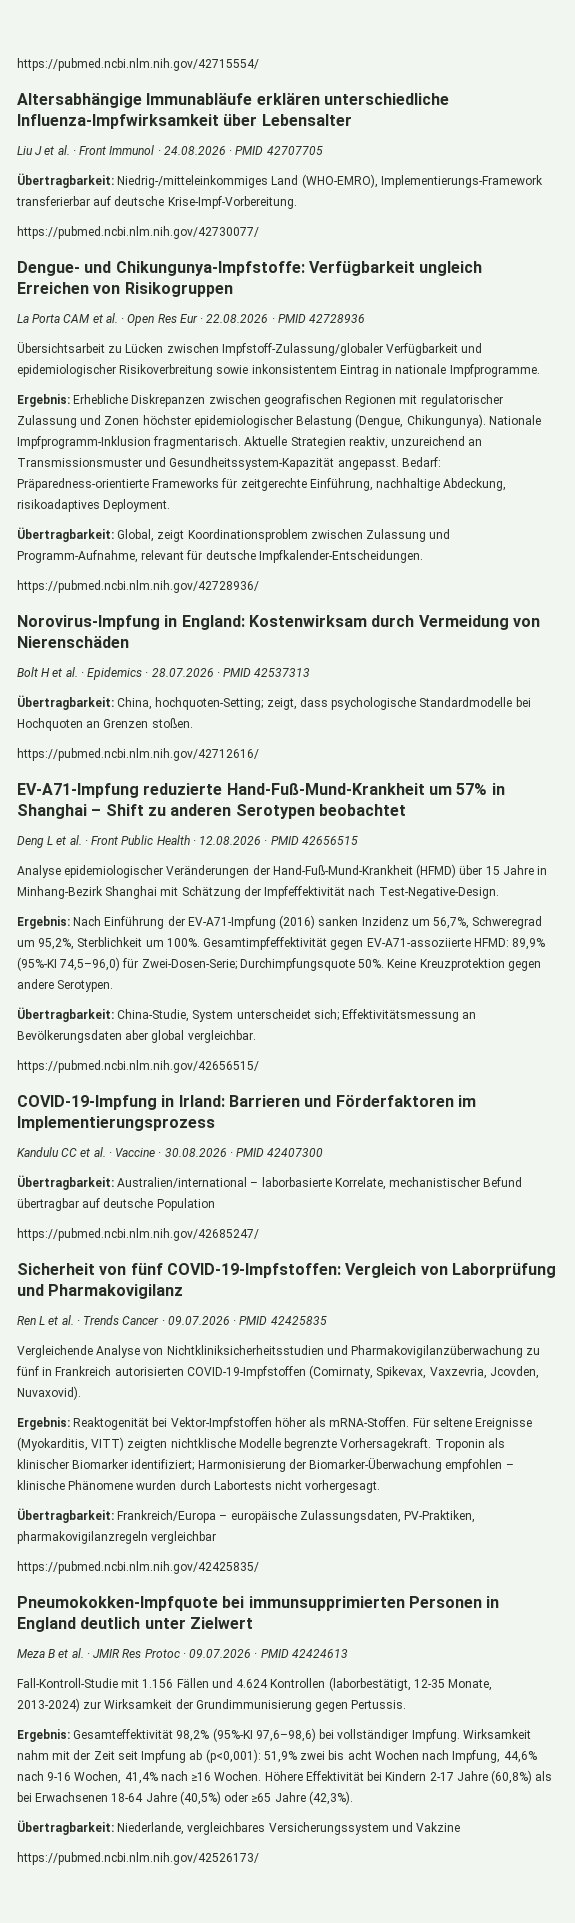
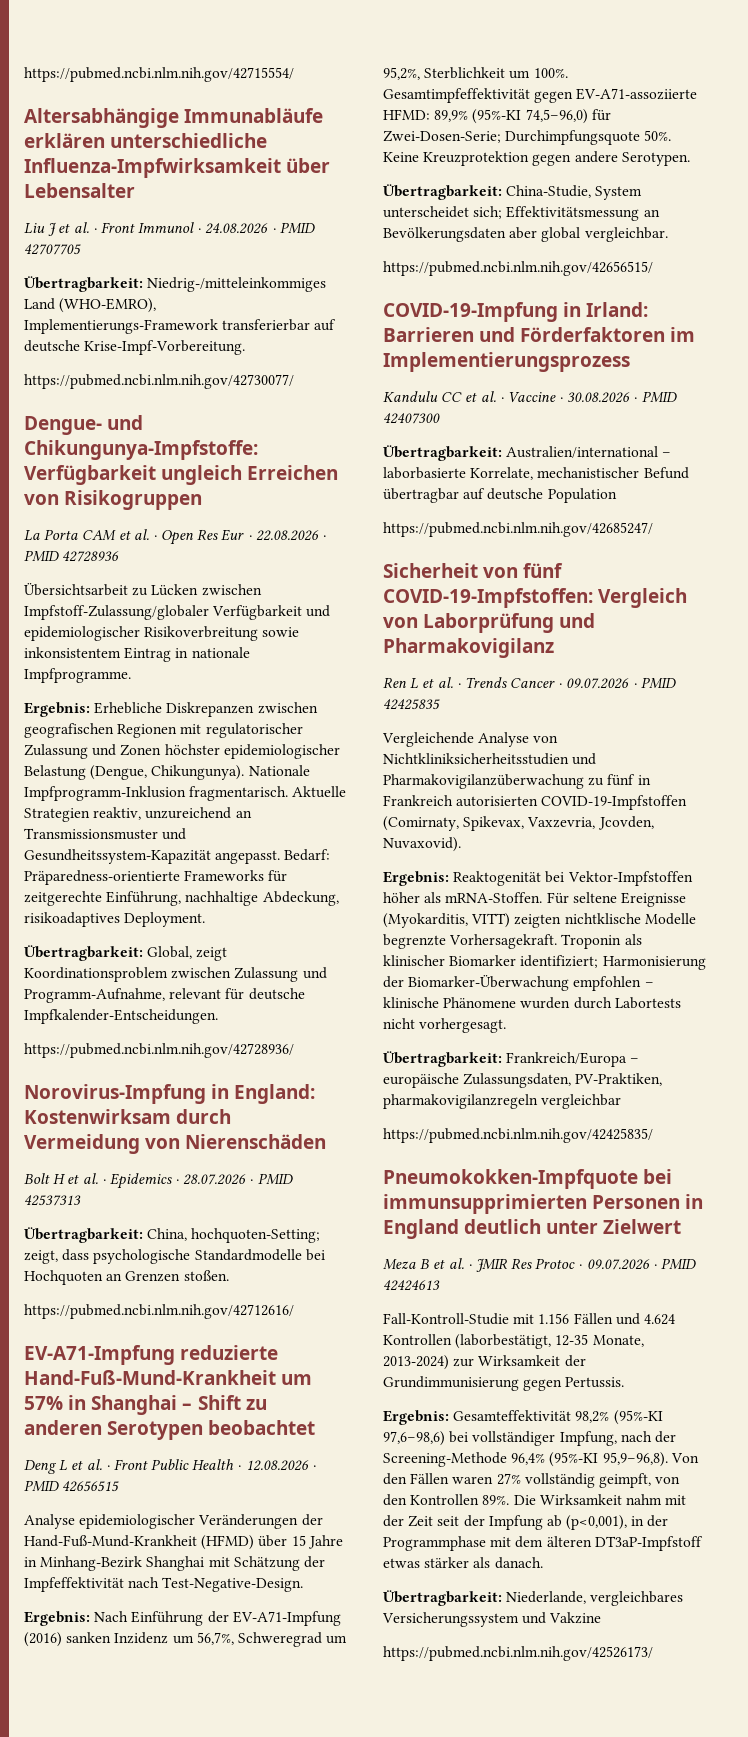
- Ergebnis: Gesamteffektivität 98,2% (95%-KI 97,6–98,6) bei vollständiger Impfung. Wirksamkeit nahm mit der Zeit seit Impfung ab (p<0,001): 51,9% zwei bis acht Wochen nach Impfung, 44,6% nach 9-16 Wochen, 41,4% nach ≥16 Wochen. Höhere Effektivität bei Kindern 2-17 Jahre (60,8%) als bei Erwachsenen 18-64 Jahre (40,5%) oder ≥65 Jahre (42,3%).
+ Ergebnis: Gesamteffektivität 98,2% (95%-KI 97,6–98,6) bei vollständiger Impfung, nach der Screening-Methode 96,4% (95%-KI 95,9–96,8). Von den Fällen waren 27% vollständig geimpft, von den Kontrollen 89%. Die Wirksamkeit nahm mit der Zeit seit der Impfung ab (p<0,001), in der Programmphase mit dem älteren DT3aP-Impfstoff etwas stärker als danach.

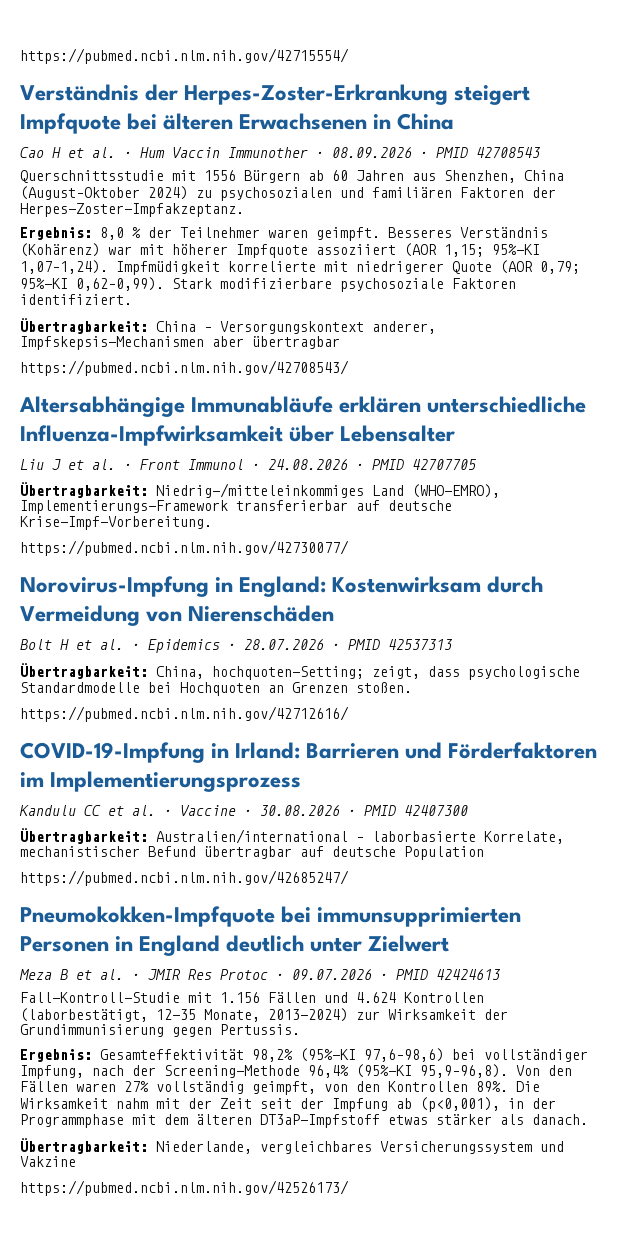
+ Verständnis der Herpes-Zoster-Erkrankung steigert Impfquote bei älteren Erwachsenen in China
+ Cao H et al. · Hum Vaccin Immunother · 08.09.2026 · PMID 42708543
+ Querschnittsstudie mit 1556 Bürgern ab 60 Jahren aus Shenzhen, China (August–Oktober 2024) zu psychosozialen und familiären Faktoren der Herpes-Zoster-Impfakzeptanz.
+ Ergebnis: 8,0 % der Teilnehmer waren geimpft. Besseres Verständnis (Kohärenz) war mit höherer Impfquote assoziiert (AOR 1,15; 95%-KI 1,07–1,24). Impfmüdigkeit korrelierte mit niedrigerer Quote (AOR 0,79; 95%-KI 0,62–0,99). Stark modifizierbare psychosoziale Faktoren identifiziert.
+ Übertragbarkeit: China – Versorgungskontext anderer, Impfskepsis-Mechanismen aber übertragbar
+ https://pubmed.ncbi.nlm.nih.gov/42708543/
- Dengue- und Chikungunya-Impfstoffe: Verfügbarkeit ungleich Erreichen von Risikogruppen
- La Porta CAM et al. · Open Res Eur · 22.08.2026 · PMID 42728936
- Übersichtsarbeit zu Lücken zwischen Impfstoff-Zulassung/globaler Verfügbarkeit und epidemiologischer Risikoverbreitung sowie inkonsistentem Eintrag in nationale Impfprogramme.
- Ergebnis: Erhebliche Diskrepanzen zwischen geografischen Regionen mit regulatorischer Zulassung und Zonen höchster epidemiologischer Belastung (Dengue, Chikungunya). Nationale Impfprogramm-Inklusion fragmentarisch. Aktuelle Strategien reaktiv, unzureichend an Transmissionsmuster und Gesundheitssystem-Kapazität angepasst. Bedarf: Präparedness-orientierte Frameworks für zeitgerechte Einführung, nachhaltige Abdeckung, risikoadaptives Deployment.
- Übertragbarkeit: Global, zeigt Koordinationsproblem zwischen Zulassung und Programm-Aufnahme, relevant für deutsche Impfkalender-Entscheidungen.
- https://pubmed.ncbi.nlm.nih.gov/42728936/
- EV-A71-Impfung reduzierte Hand-Fuß-Mund-Krankheit um 57% in Shanghai – Shift zu anderen Serotypen beobachtet
- Deng L et al. · Front Public Health · 12.08.2026 · PMID 42656515
- Analyse epidemiologischer Veränderungen der Hand-Fuß-Mund-Krankheit (HFMD) über 15 Jahre in Minhang-Bezirk Shanghai mit Schätzung der Impfeffektivität nach Test-Negative-Design.
- Ergebnis: Nach Einführung der EV-A71-Impfung (2016) sanken Inzidenz um 56,7%, Schweregrad um 95,2%, Sterblichkeit um 100%. Gesamtimpfeffektivität gegen EV-A71-assoziierte HFMD: 89,9% (95%-KI 74,5–96,0) für Zwei-Dosen-Serie; Durchimpfungsquote 50%. Keine Kreuzprotektion gegen andere Serotypen.
- Übertragbarkeit: China-Studie, System unterscheidet sich; Effektivitätsmessung an Bevölkerungsdaten aber global vergleichbar.
- https://pubmed.ncbi.nlm.nih.gov/42656515/
- Sicherheit von fünf COVID-19-Impfstoffen: Vergleich von Laborprüfung und Pharmakovigilanz
- Ren L et al. · Trends Cancer · 09.07.2026 · PMID 42425835
- Vergleichende Analyse von Nichtkliniksicherheitsstudien und Pharmakovigilanzüberwachung zu fünf in Frankreich autorisierten COVID-19-Impfstoffen (Comirnaty, Spikevax, Vaxzevria, Jcovden, Nuvaxovid).
- Ergebnis: Reaktogenität bei Vektor-Impfstoffen höher als mRNA-Stoffen. Für seltene Ereignisse (Myokarditis, VITT) zeigten nichtklische Modelle begrenzte Vorhersagekraft. Troponin als klinischer Biomarker identifiziert; Harmonisierung der Biomarker-Überwachung empfohlen – klinische Phänomene wurden durch Labortests nicht vorhergesagt.
- Übertragbarkeit: Frankreich/Europa – europäische Zulassungsdaten, PV-Praktiken, pharmakovigilanzregeln vergleichbar
- https://pubmed.ncbi.nlm.nih.gov/42425835/

